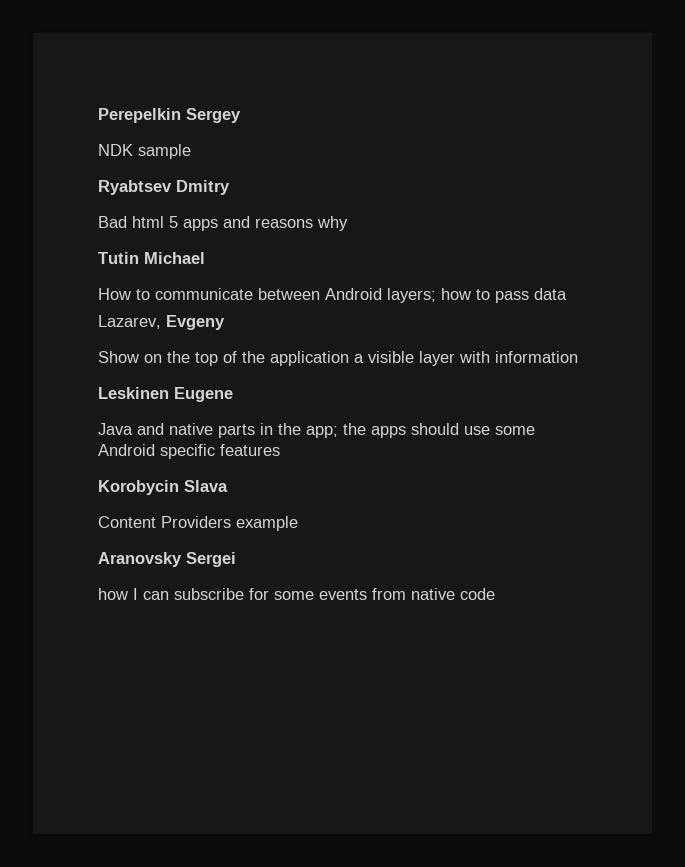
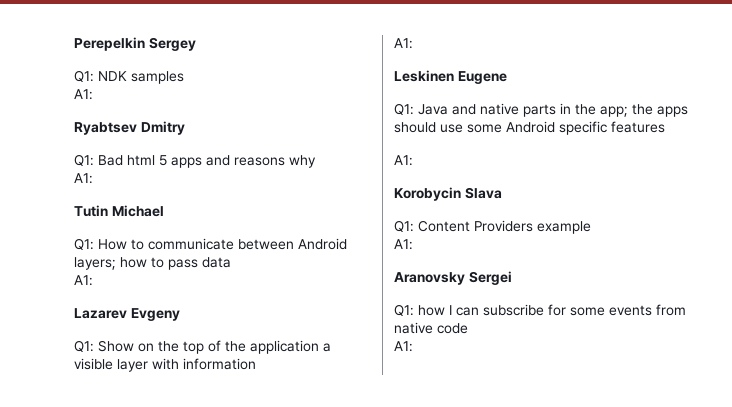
- NDK sample
+ Q1: NDK samples
+ A1:
- Bad html 5 apps and reasons why
+ Q1: Bad html 5 apps and reasons why
+ A1:
- How to communicate between Android layers; how to pass data
- Lazarev, Evgeny
+ Q1: How to communicate between Android layers; how to pass data
+ A1:
+ Lazarev Evgeny
- Show on the top of the application a visible layer with information
+ Q1: Show on the top of the application a visible layer with information
+ A1:
- Java and native parts in the app; the apps should use some Android specific features
+ Q1: Java and native parts in the app; the apps should use some Android specific features
+ A1:
- Content Providers example
+ Q1: Content Providers example
+ A1:
- how I can subscribe for some events from native code
+ Q1: how I can subscribe for some events from native code
+ A1:

